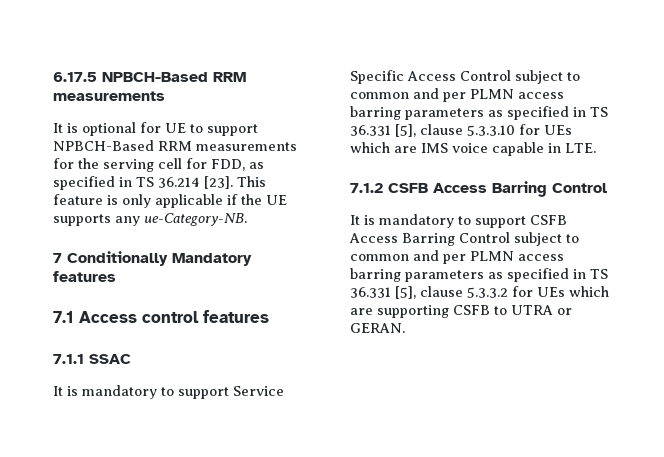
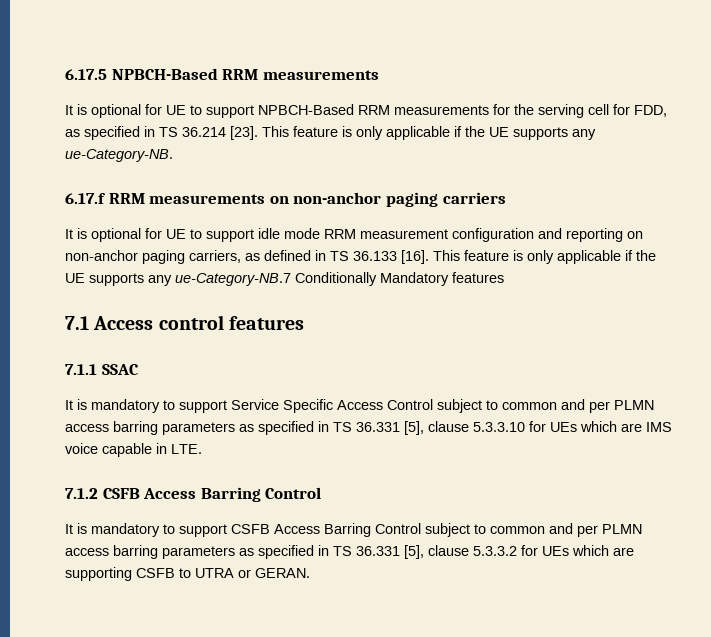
- 7 Conditionally Mandatory features
+ 6.17.f RRM measurements on non-anchor paging carriers
+ It is optional for UE to support idle mode RRM measurement configuration and reporting on non-anchor paging carriers, as defined in TS 36.133 [16]. This feature is only applicable if the UE supports any ue-Category-NB.7 Conditionally Mandatory features

